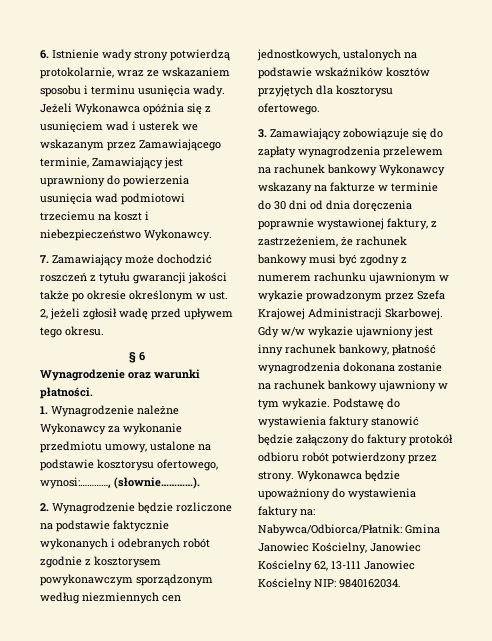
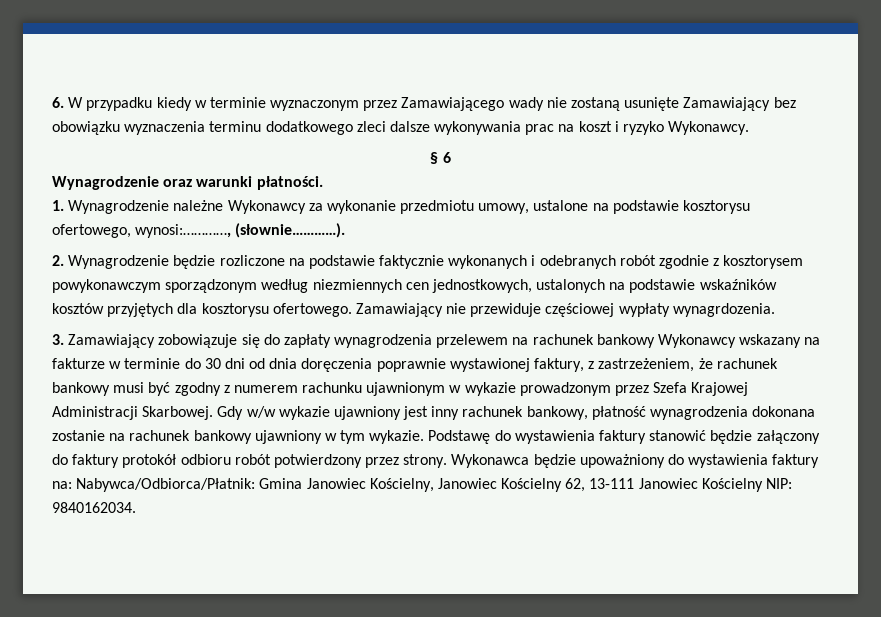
- 6. Istnienie wady strony potwierdzą protokolarnie, wraz ze wskazaniem sposobu i terminu usunięcia wady. Jeżeli Wykonawca opóźnia się z usunięciem wad i usterek we wskazanym przez Zamawiającego terminie, Zamawiający jest uprawniony do powierzenia usunięcia wad podmiotowi trzeciemu na koszt i niebezpieczeństwo Wykonawcy.
+ 6. W przypadku kiedy w terminie wyznaczonym przez Zamawiającego wady nie zostaną usunięte Zamawiający bez obowiązku wyznaczenia terminu dodatkowego zleci dalsze wykonywania prac na koszt i ryzyko Wykonawcy.
- 7. Zamawiający może dochodzić roszczeń z tytułu gwarancji jakości także po okresie określonym w ust. 2, jeżeli zgłosił wadę przed upływem tego okresu.
+ Zamawiający nie przewiduje częściowej wypłaty wynagrdozenia.

